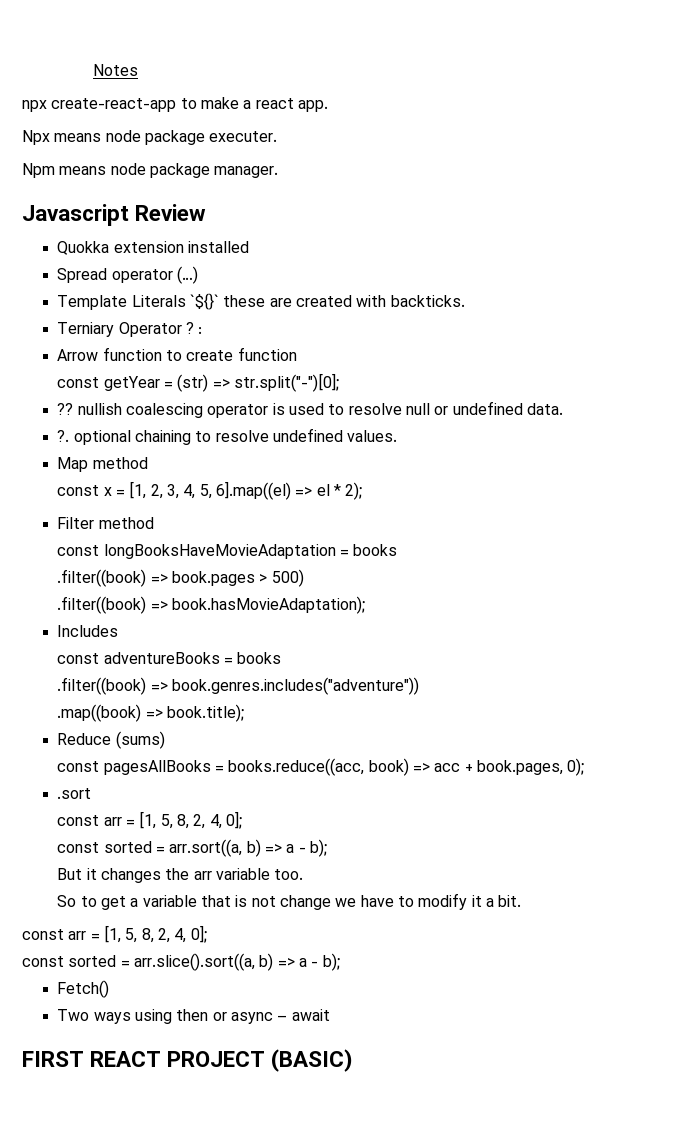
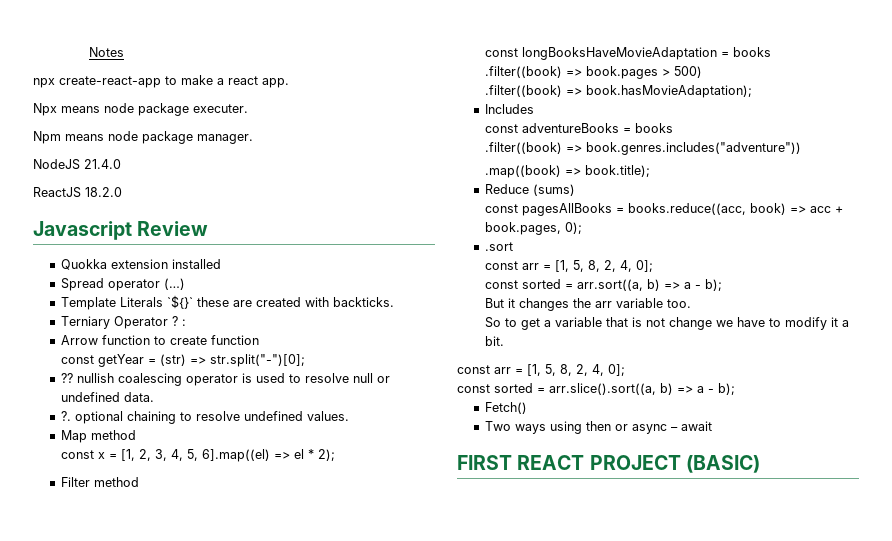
+ NodeJS 21.4.0
+ ReactJS 18.2.0

